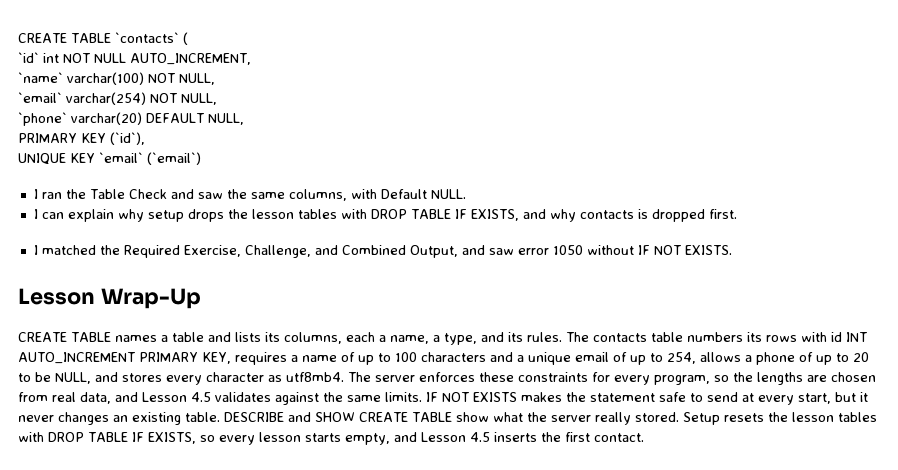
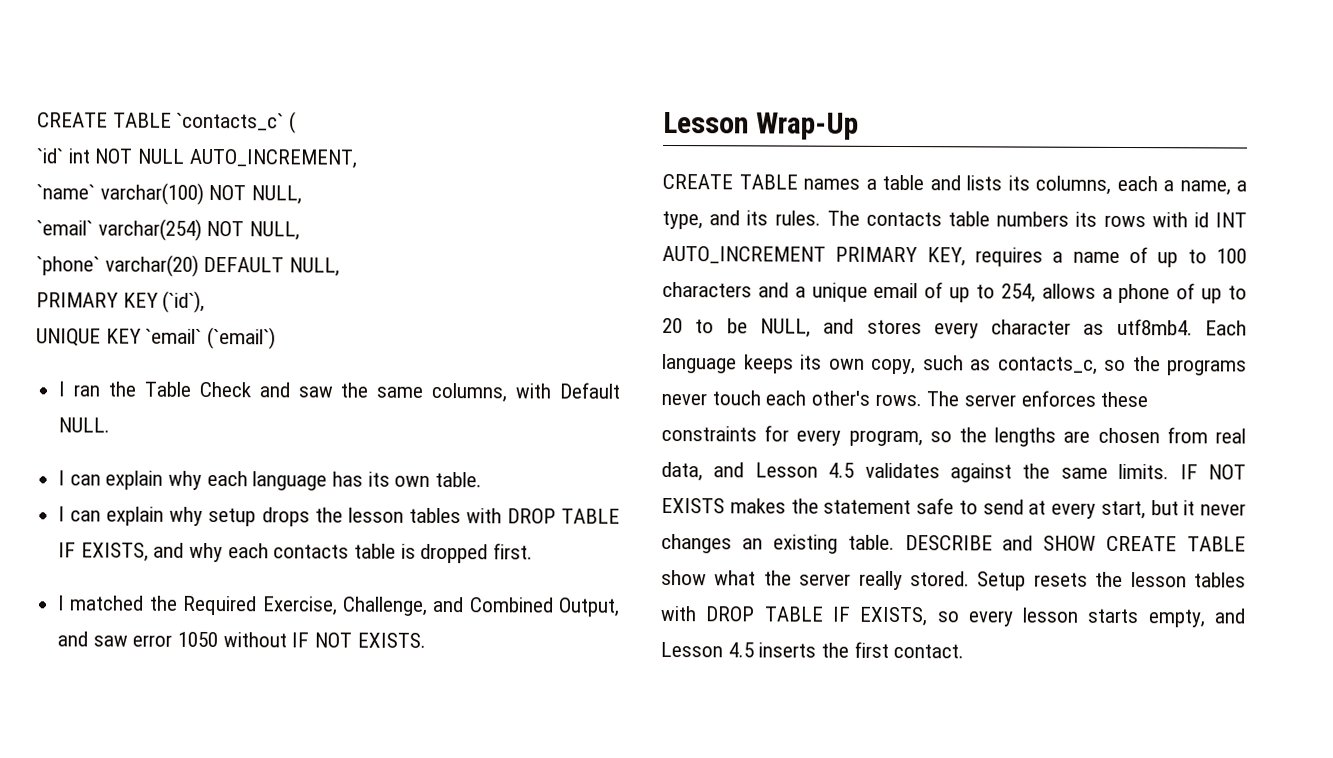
- CREATE TABLE `contacts` (
+ CREATE TABLE `contacts_c` (
+ I can explain why each language has its own table.
- I can explain why setup drops the lesson tables with DROP TABLE IF EXISTS, and why contacts is dropped first.
+ I can explain why setup drops the lesson tables with DROP TABLE IF EXISTS, and why each contacts table is dropped first.
+ Each language keeps its own copy, such as contacts_c, so the programs never touch each other's rows.

